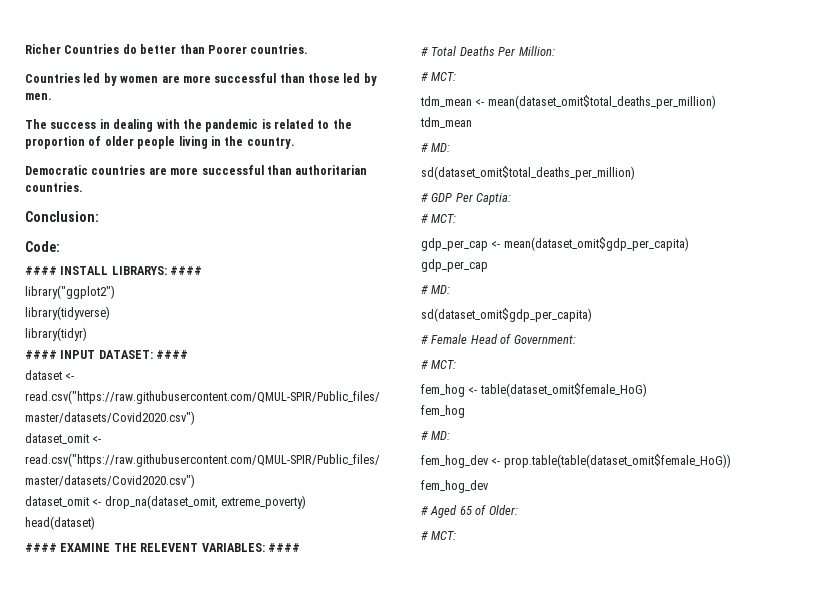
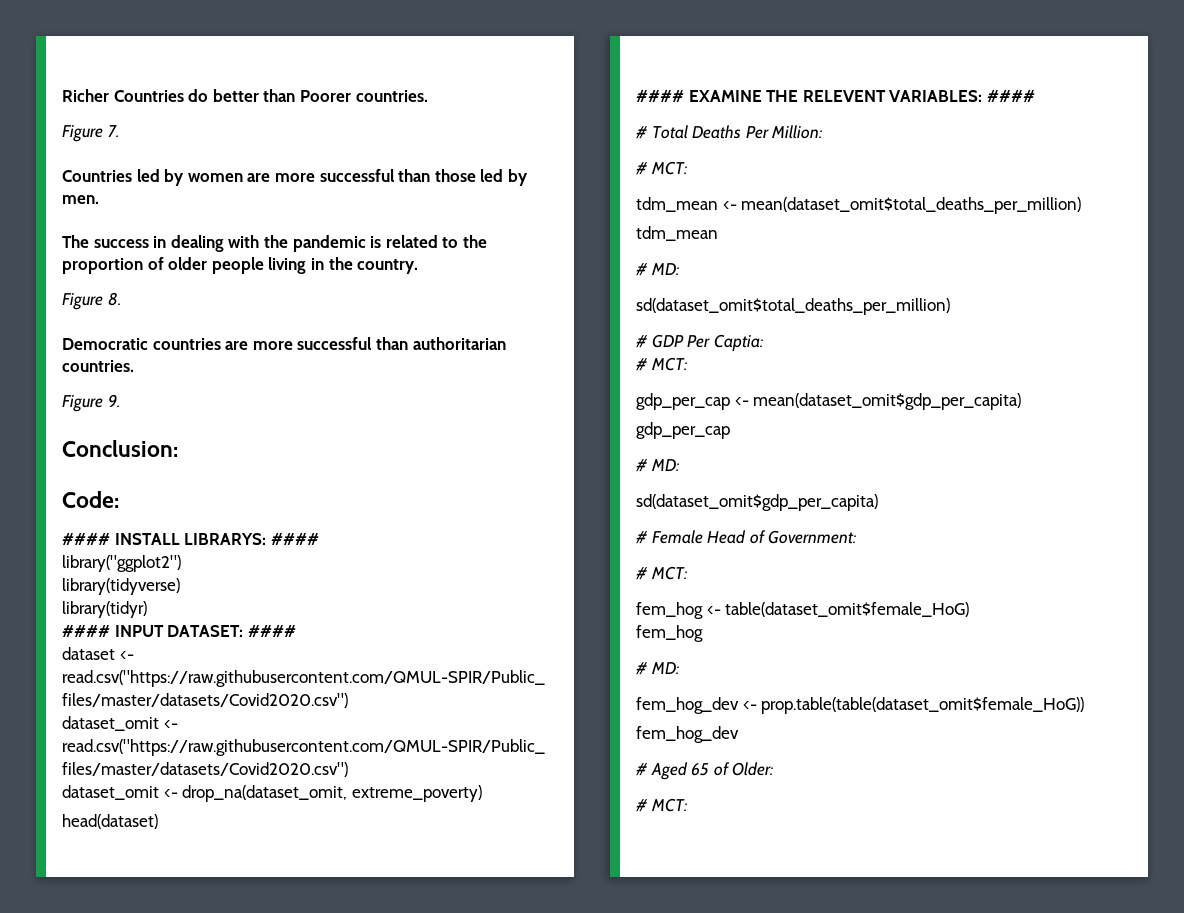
+ Figure 7.
+ Figure 8.
+ Figure 9.

